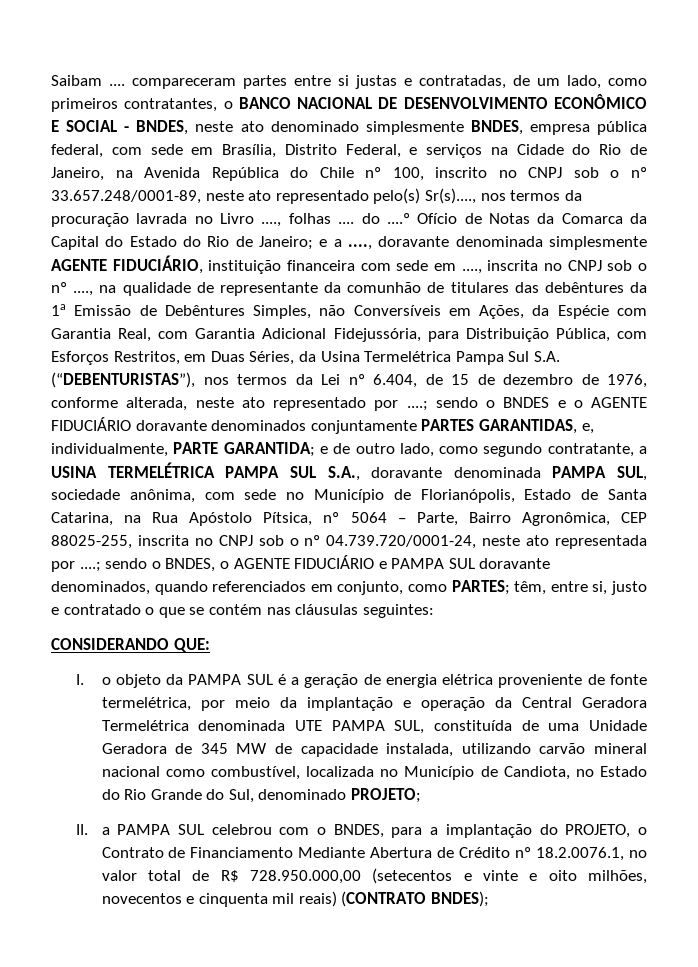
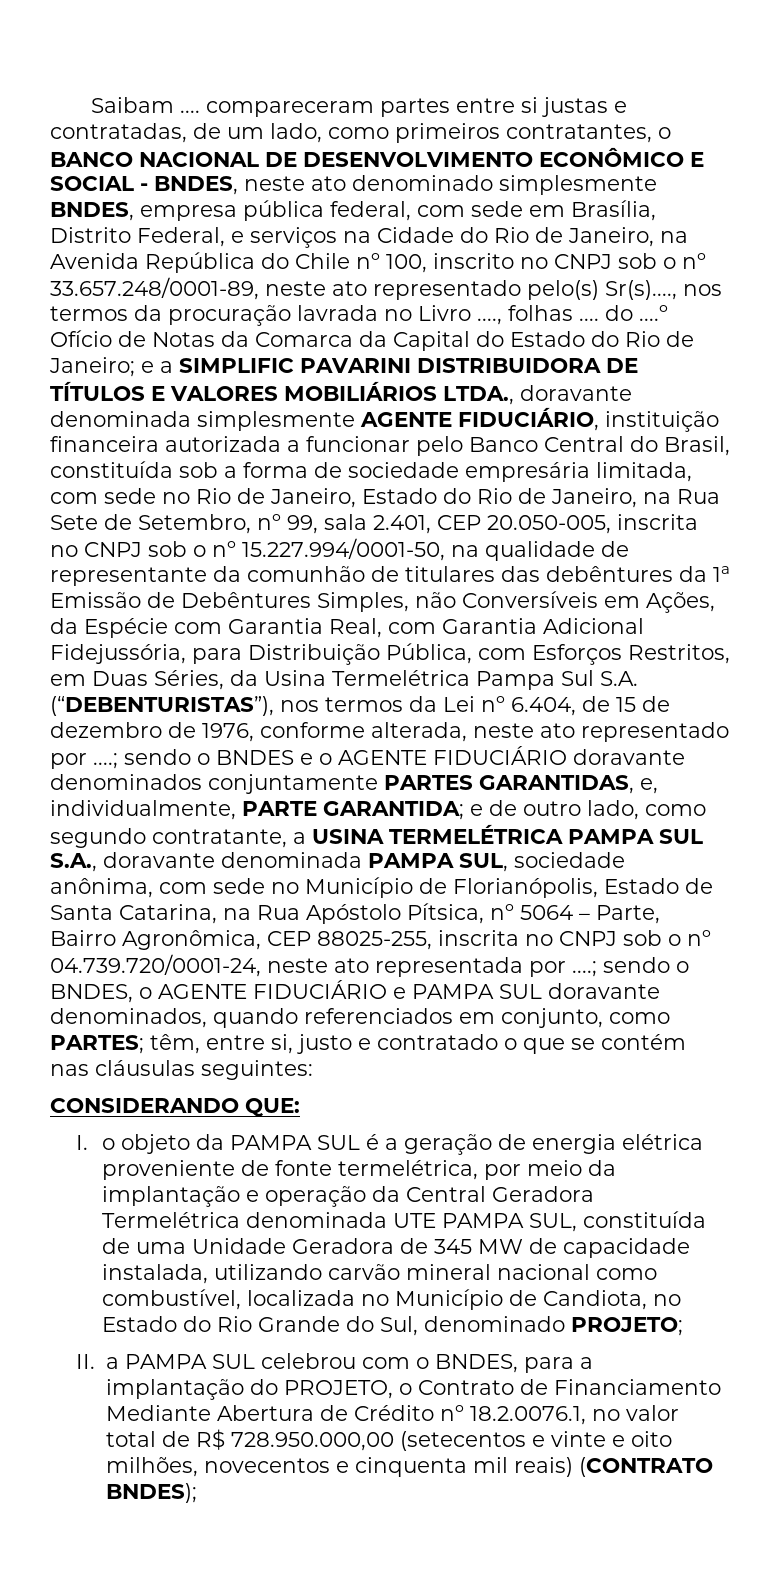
- e a ...., doravante denominada simplesmente AGENTE FIDUCIÁRIO, instituição financeira com sede em ...., inscrita no CNPJ sob o nº ...., na qualidade de representante da comunhão de titulares das debêntures da 1a Emissão de Debêntures Simples, não Conversíveis em Ações, da Espécie com Garantia Real, com Garantia Adicional Fidejussória, para Distribuição Pública, com Esforços Restritos, em Duas Séries, da Usina Termelétrica Pampa Sul S.A. (“DEBENTURISTAS”), nos termos da Lei nº 6.404, de 15 de dezembro de 1976, conforme alterada, neste ato representado por ....;
+ e a SIMPLIFIC PAVARINI DISTRIBUIDORA DE TÍTULOS E VALORES MOBILIÁRIOS LTDA., doravante denominada simplesmente AGENTE FIDUCIÁRIO, instituição financeira autorizada a funcionar pelo Banco Central do Brasil, constituída sob a forma de sociedade empresária limitada, com sede no Rio de Janeiro, Estado do Rio de Janeiro, na Rua Sete de Setembro, nº 99, sala 2.401, CEP 20.050-005, inscrita no CNPJ sob o nº 15.227.994/0001-50, na qualidade de representante da comunhão de titulares das debêntures da 1a Emissão de Debêntures Simples, não Conversíveis em Ações, da Espécie com Garantia Real, com Garantia Adicional Fidejussória, para Distribuição Pública, com Esforços Restritos, em Duas Séries, da Usina Termelétrica Pampa Sul S.A. (“DEBENTURISTAS”), nos termos da Lei nº 6.404, de 15 de dezembro de 1976, conforme alterada, neste ato representado por ....;

